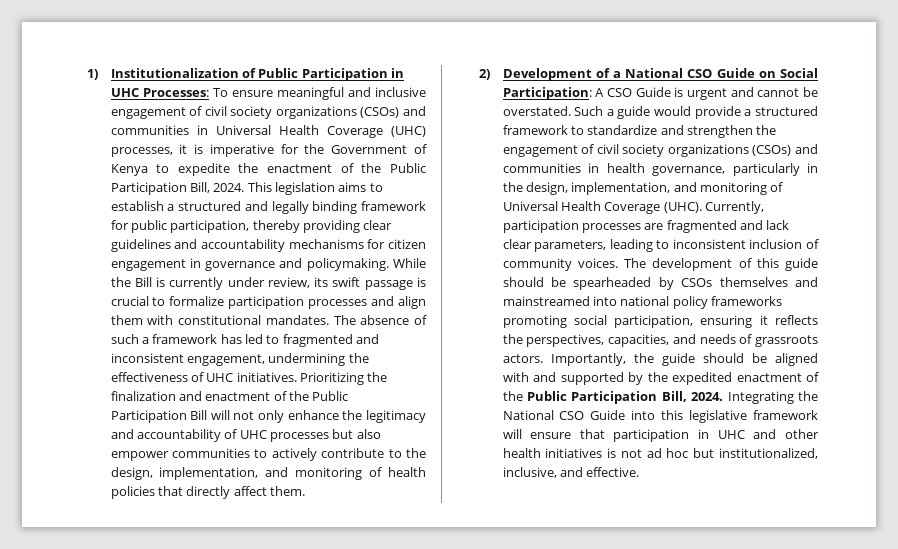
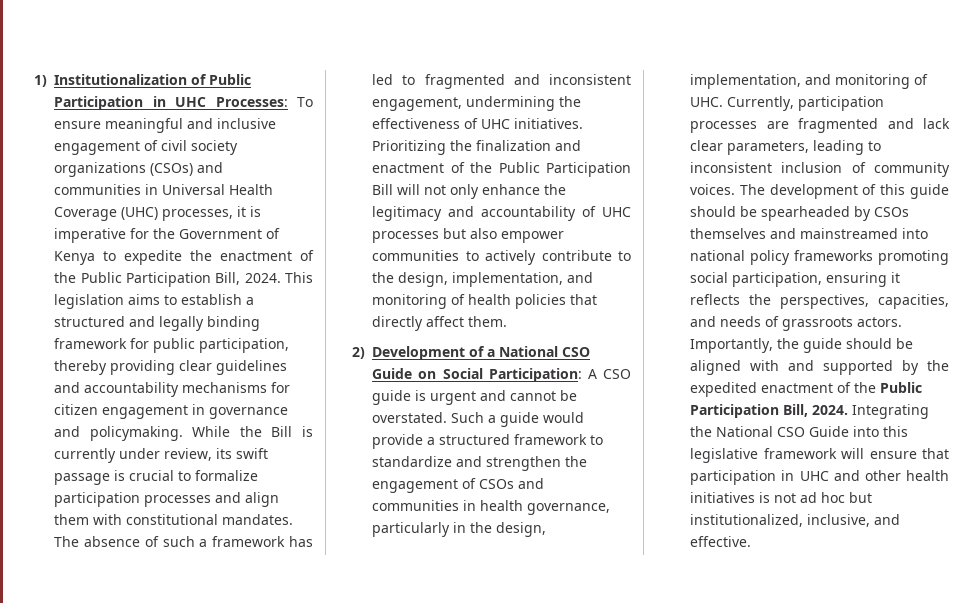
- 2) Development of a National CSO Guide on Social Participation: A CSO Guide is urgent and cannot be overstated.
+ 2) Development of a National CSO Guide on Social Participation: A CSO guide is urgent and cannot be overstated.
- Such a guide would provide a structured framework to standardize and strengthen the engagement of civil society organizations (CSOs) and communities in health governance, particularly in the design, implementation, and monitoring of Universal Health Coverage (UHC). Currently, participation processes are fragmented and lack clear parameters, leading to inconsistent inclusion of community voices.
+ Such a guide would provide a structured framework to standardize and strengthen the engagement of CSOs and communities in health governance, particularly in the design, implementation, and monitoring of UHC. Currently, participation processes are fragmented and lack clear parameters, leading to inconsistent inclusion of community voices.

